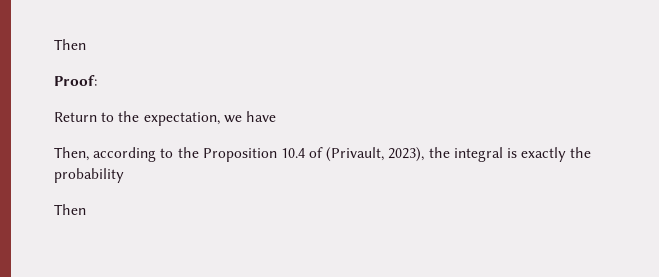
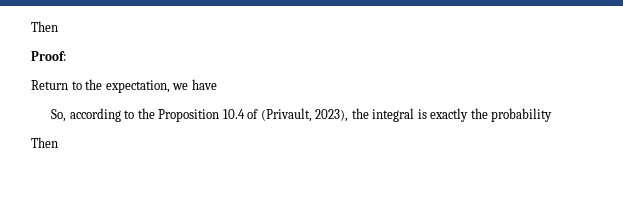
- Then, according to the Proposition 10.4 of (Privault, 2023), the integral is exactly the probability
+ So, according to the Proposition 10.4 of (Privault, 2023), the integral is exactly the probability

